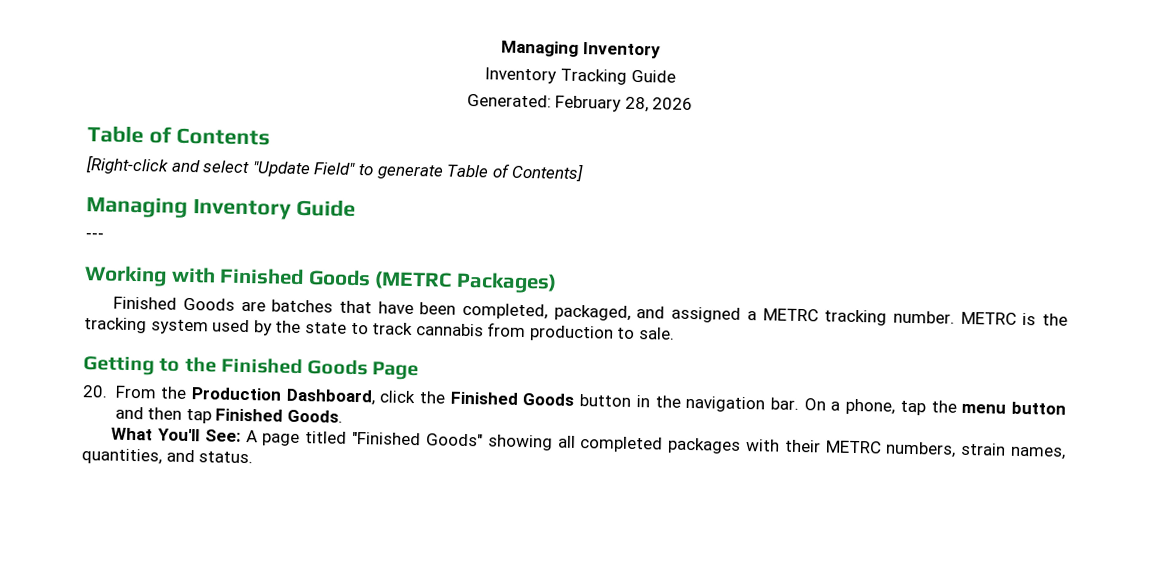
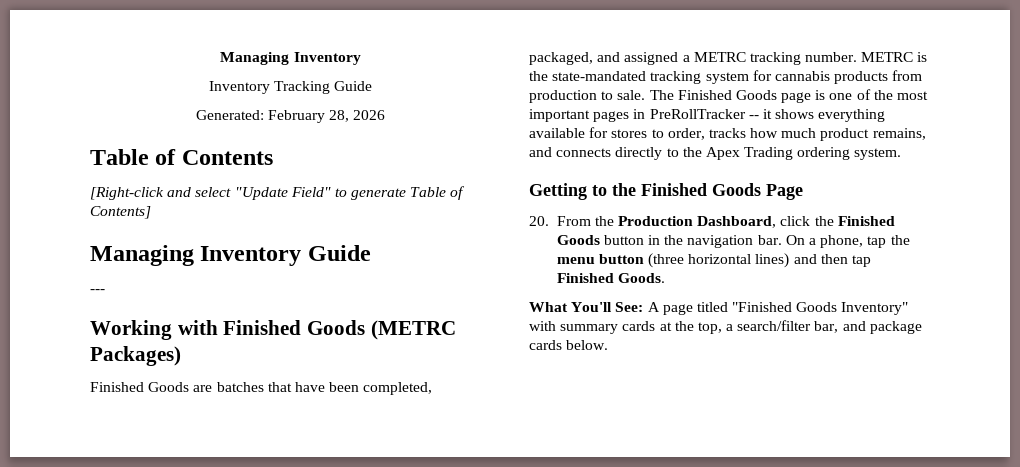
- METRC is the tracking system used by the state to track cannabis from production to sale.
+ METRC is the state-mandated tracking system for cannabis products from production to sale. The Finished Goods page is one of the most important pages in PreRollTracker -- it shows everything available for stores to order, tracks how much product remains, and connects directly to the Apex Trading ordering system.
- On a phone, tap the menu button and then tap Finished Goods.
+ On a phone, tap the menu button (three horizontal lines) and then tap Finished Goods.
- What You'll See: A page titled "Finished Goods" showing all completed packages with their METRC numbers, strain names, quantities, and status.
+ What You'll See: A page titled "Finished Goods Inventory" with summary cards at the top, a search/filter bar, and package cards below.

